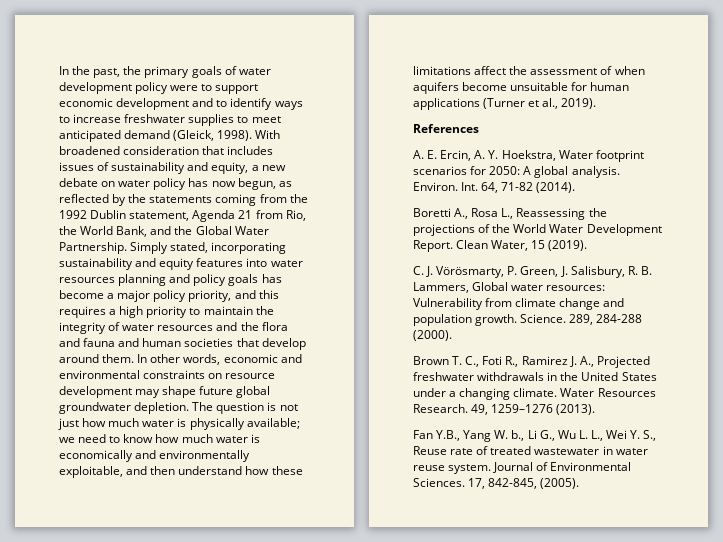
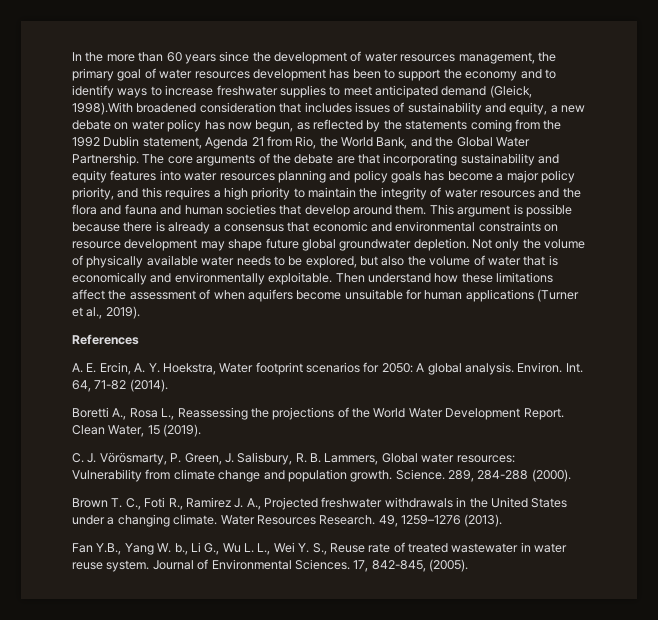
- In the past, the primary goals of water development policy were to support economic development and to identify ways to increase freshwater supplies to meet anticipated demand (Gleick, 1998). With broadened consideration that includes issues of sustainability and equity, a new debate on water policy has now begun, as reflected by the statements coming from the 1992 Dublin statement, Agenda 21 from Rio, the World Bank, and the Global Water Partnership.
+ In the more than 60 years since the development of water resources management, the primary goal of water resources development has been to support the economy and to identify ways to increase freshwater supplies to meet anticipated demand (Gleick, 1998).With broadened consideration that includes issues of sustainability and equity, a new debate on water policy has now begun, as reflected by the statements coming from the 1992 Dublin statement, Agenda 21 from Rio, the World Bank, and the Global Water Partnership.
- Simply stated, incorporating sustainability and equity features into water resources planning and policy goals has become a major policy priority, and this requires a high priority to maintain the integrity of water resources and the flora and fauna and human societies that develop around them.
+ The core arguments of the debate are that incorporating sustainability and equity features into water resources planning and policy goals has become a major policy priority, and this requires a high priority to maintain the integrity of water resources and the flora and fauna and human societies that develop around them.
- In other words, economic and environmental constraints on resource development may shape future global groundwater depletion.
+ This argument is possible because there is already a consensus that economic and environmental constraints on resource development may shape future global groundwater depletion.
- The question is not just how much water is physically available; we need to know how much water is economically and environmentally exploitable, and then understand how these limitations affect the assessment of when aquifers become unsuitable for human applications (Turner et al., 2019).
+ Not only the volume of physically available water needs to be explored, but also the volume of water that is economically and environmentally exploitable. Then understand how these limitations affect the assessment of when aquifers become unsuitable for human applications (Turner et al., 2019).

